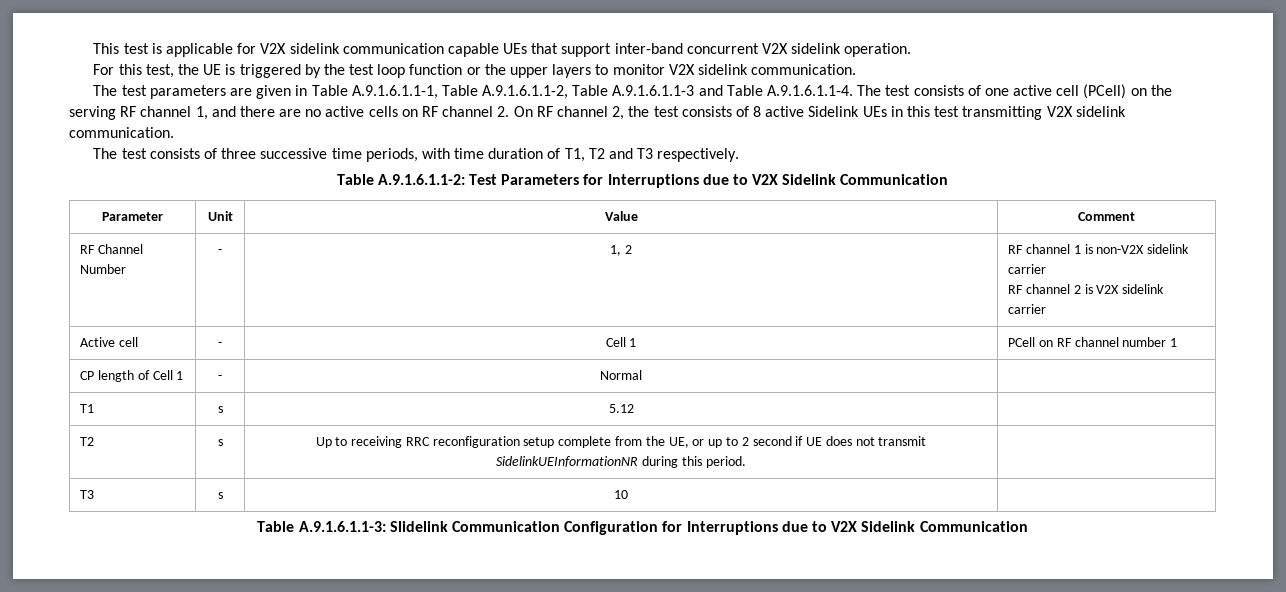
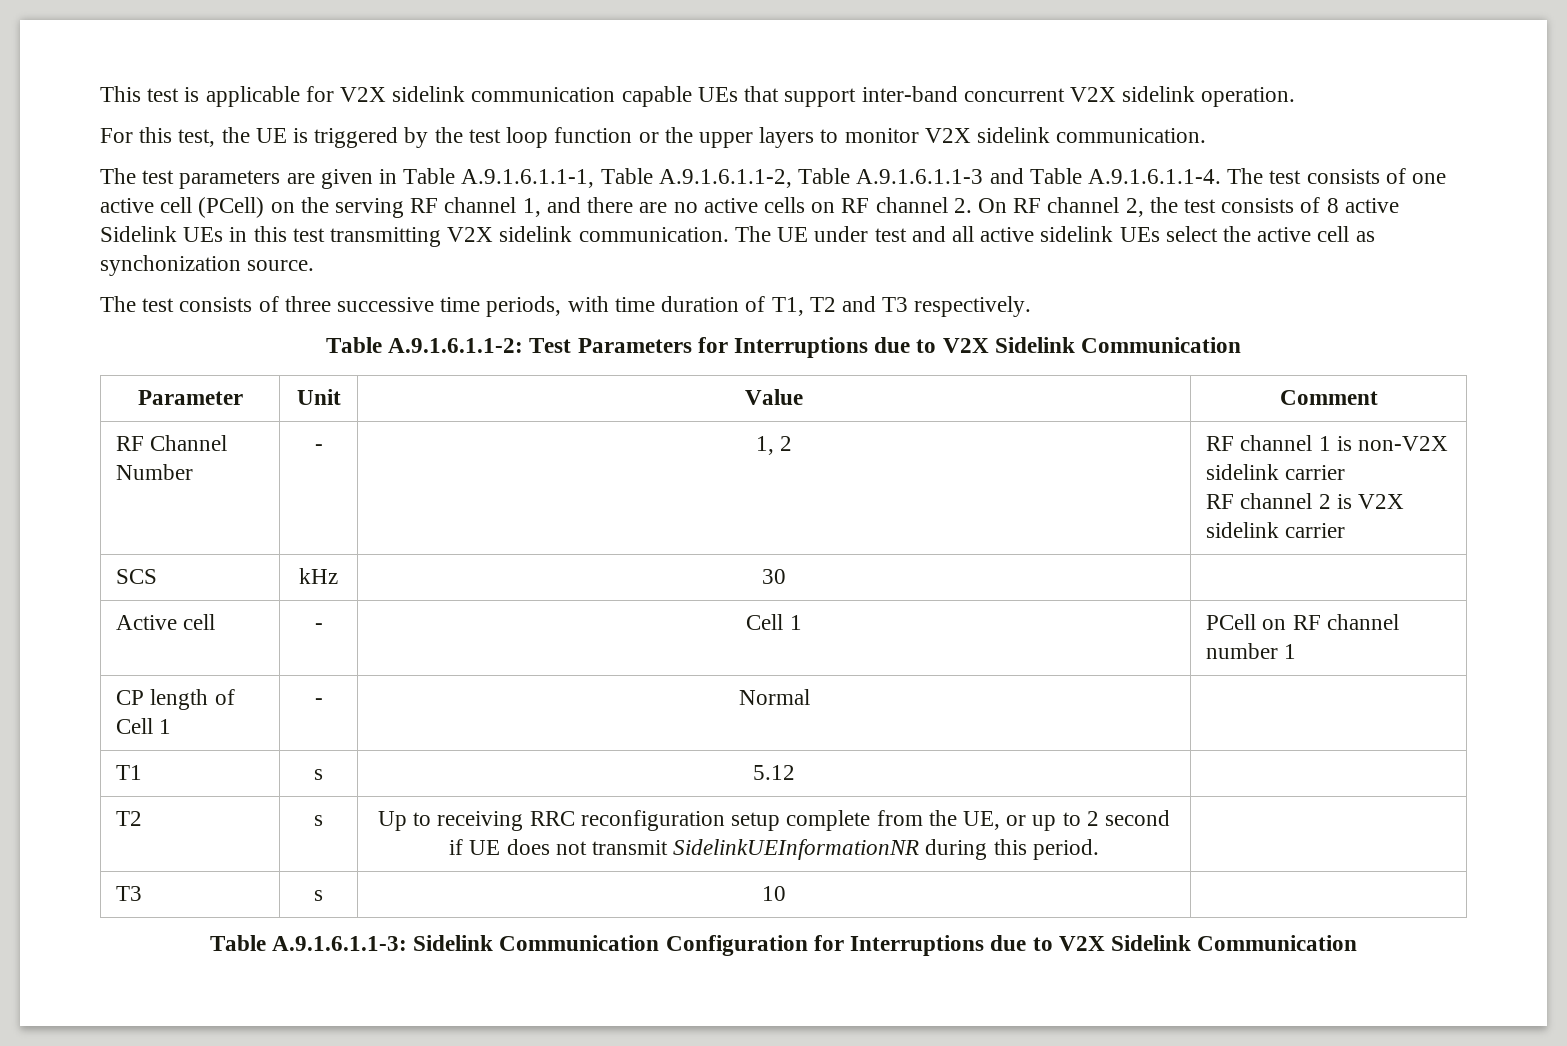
+ The UE under test and all active sidelink UEs select the active cell as synchonization source.
+ SCS | kHz | 30 |
- Table A.9.1.6.1.1-3: Slidelink Communication Configuration for Interruptions due to V2X Sidelink Communication
+ Table A.9.1.6.1.1-3: Sidelink Communication Configuration for Interruptions due to V2X Sidelink Communication

